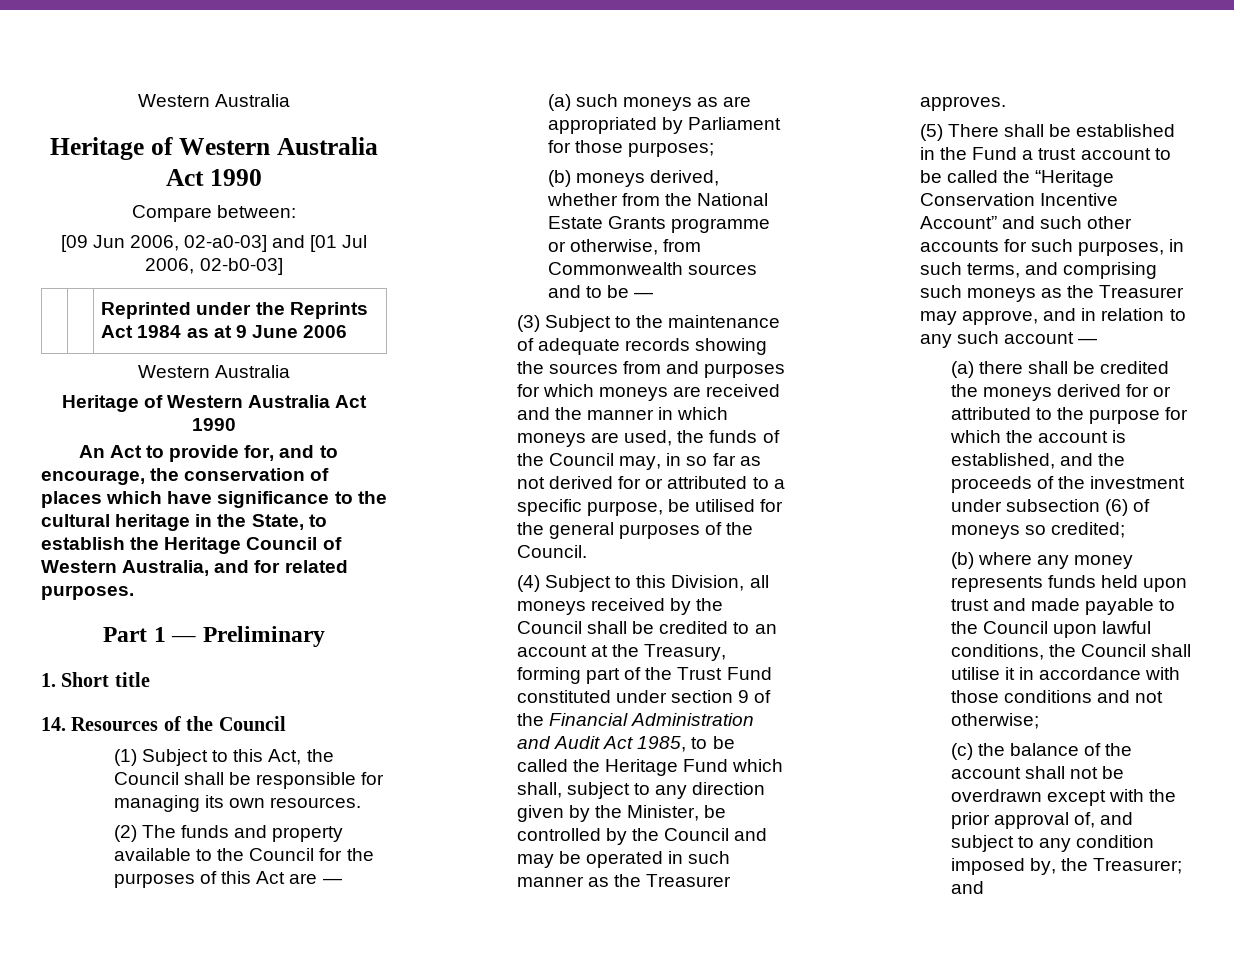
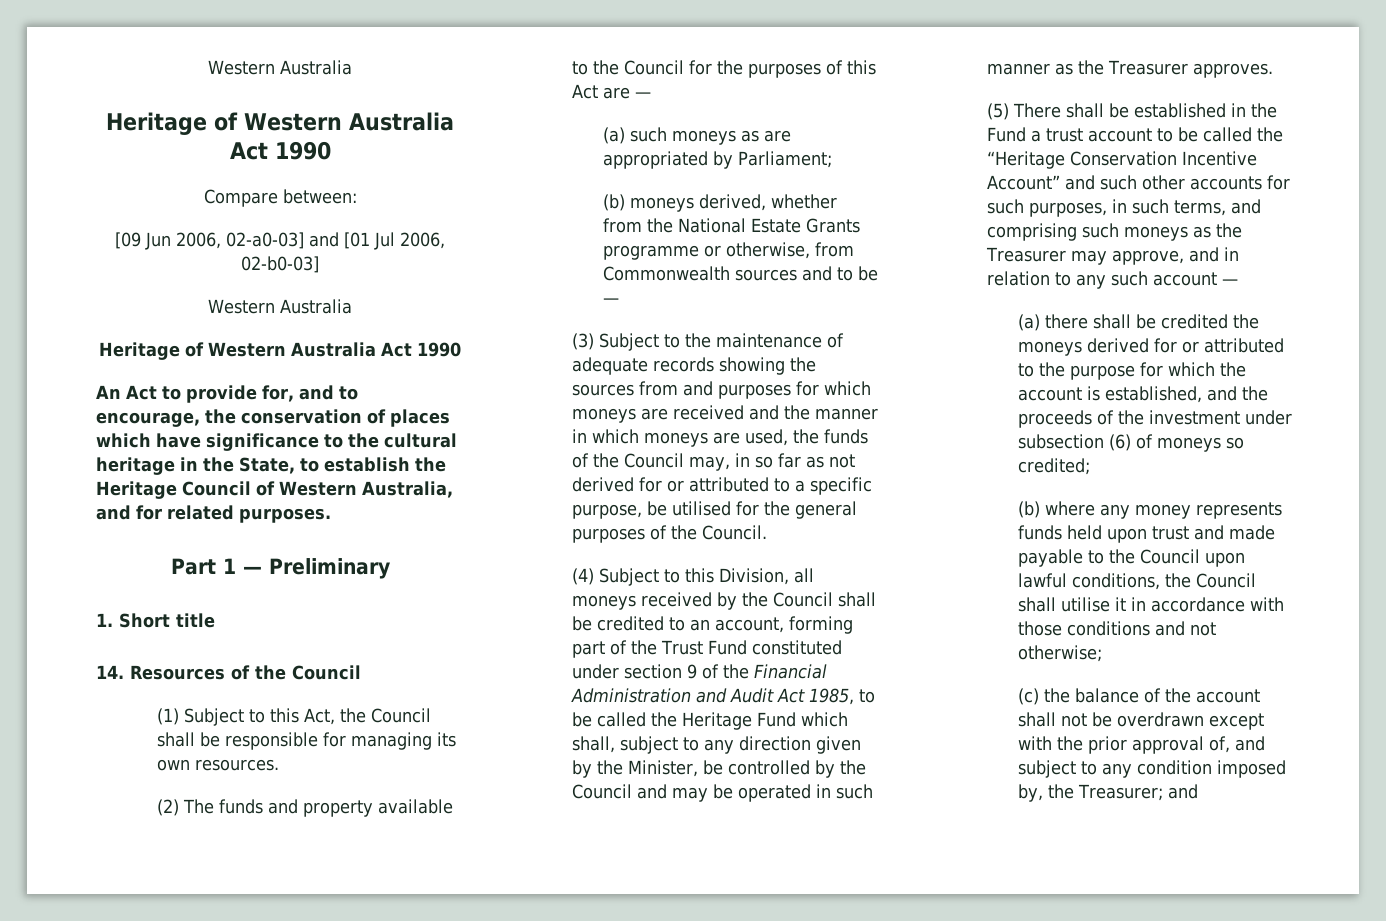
- | | Reprinted under the Reprints Act 1984 as at 9 June 2006
- (a) such moneys as are appropriated by Parliament for those purposes;
+ (a) such moneys as are appropriated by Parliament;
- (4) Subject to this Division, all moneys received by the Council shall be credited to an account at the Treasury, forming part of the Trust Fund constituted under section 9 of the Financial Administration and Audit Act 1985, to be called the Heritage Fund which shall, subject to any direction given by the Minister, be controlled by the Council and may be operated in such manner as the Treasurer approves.
+ (4) Subject to this Division, all moneys received by the Council shall be credited to an account, forming part of the Trust Fund constituted under section 9 of the Financial Administration and Audit Act 1985, to be called the Heritage Fund which shall, subject to any direction given by the Minister, be controlled by the Council and may be operated in such manner as the Treasurer approves.

